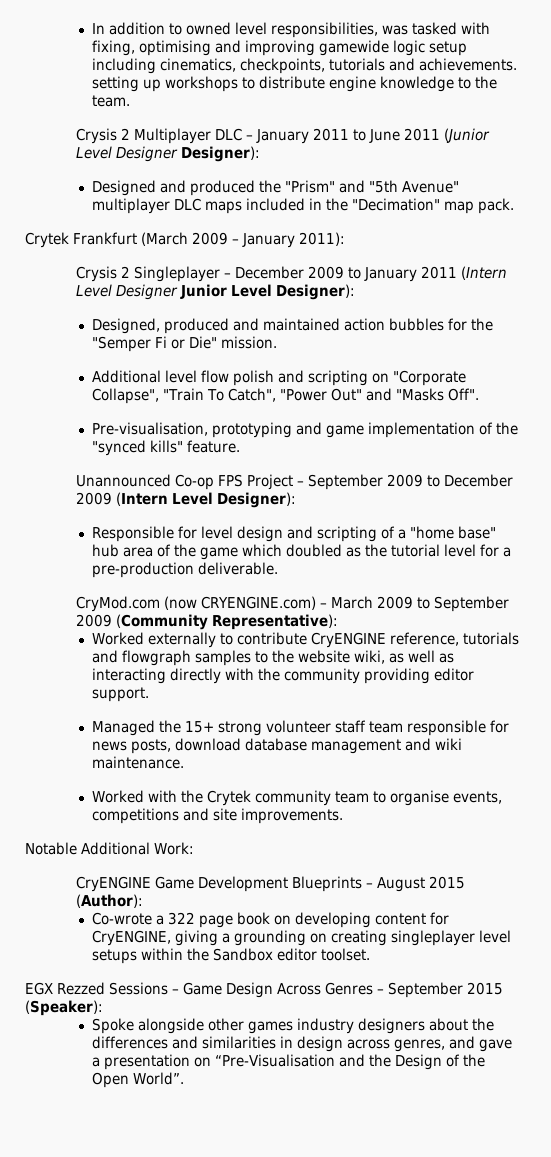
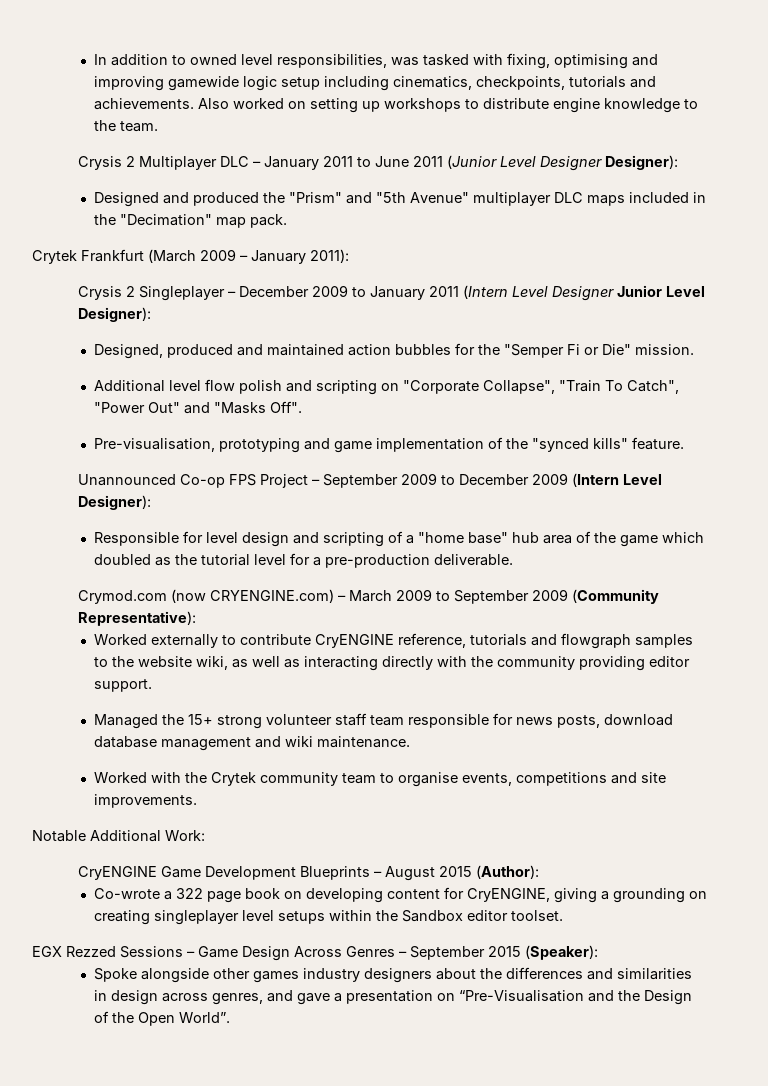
- In addition to owned level responsibilities, was tasked with fixing, optimising and improving gamewide logic setup including cinematics, checkpoints, tutorials and achievements. setting up workshops to distribute engine knowledge to the team.
+ In addition to owned level responsibilities, was tasked with fixing, optimising and improving gamewide logic setup including cinematics, checkpoints, tutorials and achievements. Also worked on setting up workshops to distribute engine knowledge to the team.
- CryMod.com (now CRYENGINE.com) – March 2009 to September 2009 (Community Representative):
+ Crymod.com (now CRYENGINE.com) – March 2009 to September 2009 (Community Representative):

